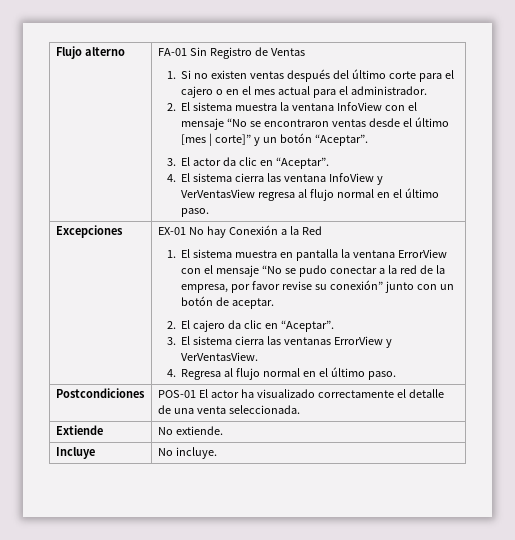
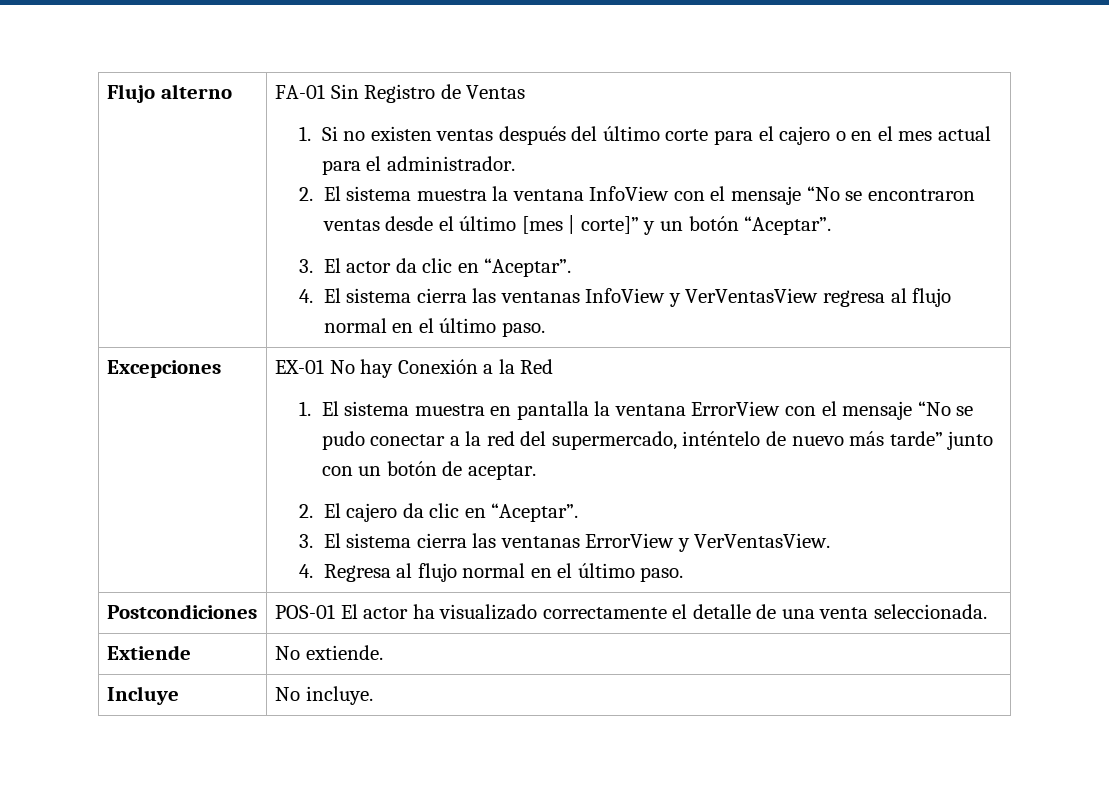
- 4. El sistema cierra las ventana InfoView y VerVentasView regresa al flujo normal en el último paso.
+ 4. El sistema cierra las ventanas InfoView y VerVentasView regresa al flujo normal en el último paso.
- 1. El sistema muestra en pantalla la ventana ErrorView con el mensaje “No se pudo conectar a la red de la empresa, por favor revise su conexión” junto con un botón de aceptar.
+ 1. El sistema muestra en pantalla la ventana ErrorView con el mensaje “No se pudo conectar a la red del supermercado, inténtelo de nuevo más tarde” junto con un botón de aceptar.

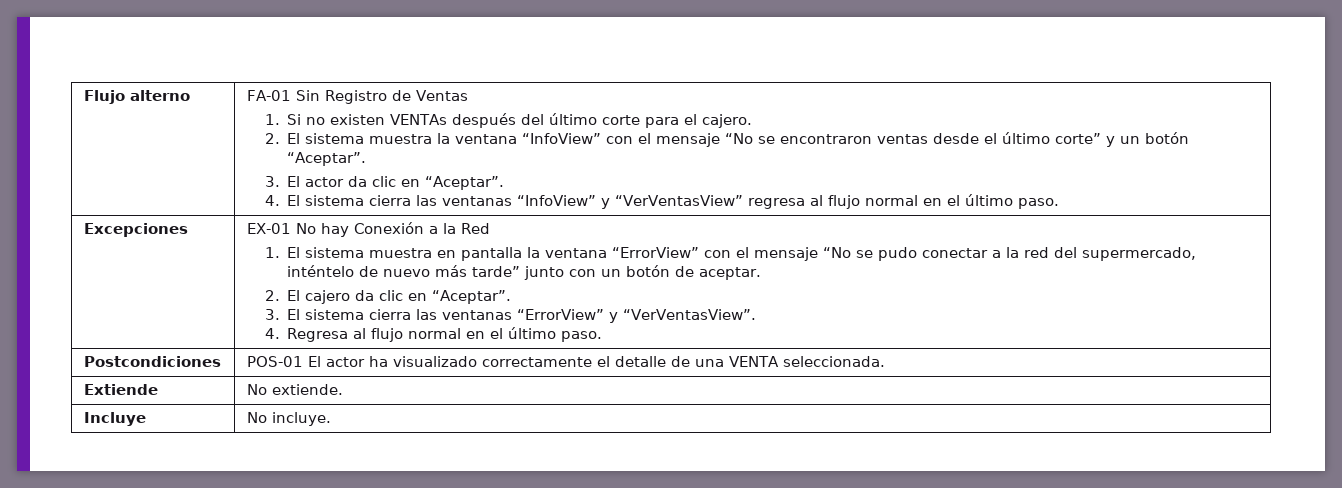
- 1. Si no existen ventas después del último corte para el cajero o en el mes actual para el administrador.
+ 1. Si no existen VENTAs después del último corte para el cajero.
- 2. El sistema muestra la ventana InfoView con el mensaje “No se encontraron ventas desde el último [mes | corte]” y un botón “Aceptar”.
+ 2. El sistema muestra la ventana “InfoView” con el mensaje “No se encontraron ventas desde el último corte” y un botón “Aceptar”.
- 4. El sistema cierra las ventanas InfoView y VerVentasView regresa al flujo normal en el último paso.
+ 4. El sistema cierra las ventanas “InfoView” y “VerVentasView” regresa al flujo normal en el último paso.
- 1. El sistema muestra en pantalla la ventana ErrorView con el mensaje “No se pudo conectar a la red del supermercado, inténtelo de nuevo más tarde” junto con un botón de aceptar.
+ 1. El sistema muestra en pantalla la ventana “ErrorView” con el mensaje “No se pudo conectar a la red del supermercado, inténtelo de nuevo más tarde” junto con un botón de aceptar.
- 3. El sistema cierra las ventanas ErrorView y VerVentasView.
+ 3. El sistema cierra las ventanas “ErrorView” y “VerVentasView”.
- Postcondiciones | POS-01 El actor ha visualizado correctamente el detalle de una venta seleccionada.
+ Postcondiciones | POS-01 El actor ha visualizado correctamente el detalle de una VENTA seleccionada.

